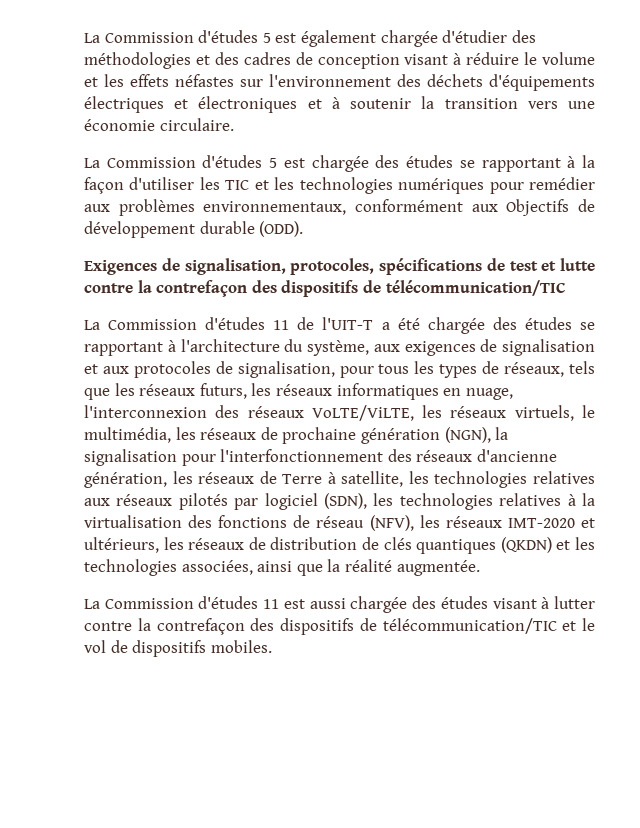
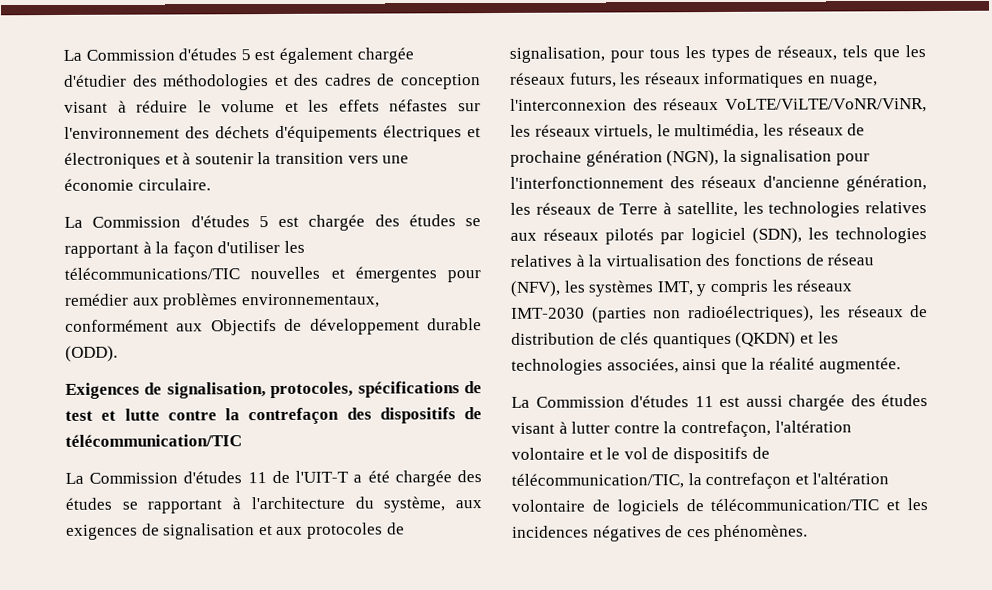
- La Commission d'études 5 est chargée des études se rapportant à la façon d'utiliser les TIC et les technologies numériques pour remédier aux problèmes environnementaux, conformément aux Objectifs de développement durable (ODD).
+ La Commission d'études 5 est chargée des études se rapportant à la façon d'utiliser les télécommunications/TIC nouvelles et émergentes pour remédier aux problèmes environnementaux, conformément aux Objectifs de développement durable (ODD).
- La Commission d'études 11 de l'UIT-T a été chargée des études se rapportant à l'architecture du système, aux exigences de signalisation et aux protocoles de signalisation, pour tous les types de réseaux, tels que les réseaux futurs, les réseaux informatiques en nuage, l'interconnexion des réseaux VoLTE/ViLTE, les réseaux virtuels, le multimédia, les réseaux de prochaine génération (NGN), la signalisation pour l'interfonctionnement des réseaux d'ancienne génération, les réseaux de Terre à satellite, les technologies relatives aux réseaux pilotés par logiciel (SDN), les technologies relatives à la virtualisation des fonctions de réseau (NFV), les réseaux IMT-2020 et ultérieurs, les réseaux de distribution de clés quantiques (QKDN) et les technologies associées, ainsi que la réalité augmentée.
+ La Commission d'études 11 de l'UIT-T a été chargée des études se rapportant à l'architecture du système, aux exigences de signalisation et aux protocoles de signalisation, pour tous les types de réseaux, tels que les réseaux futurs, les réseaux informatiques en nuage, l'interconnexion des réseaux VoLTE/ViLTE/VoNR/ViNR, les réseaux virtuels, le multimédia, les réseaux de prochaine génération (NGN), la signalisation pour l'interfonctionnement des réseaux d'ancienne génération, les réseaux de Terre à satellite, les technologies relatives aux réseaux pilotés par logiciel (SDN), les technologies relatives à la virtualisation des fonctions de réseau (NFV), les systèmes IMT, y compris les réseaux IMT-2030 (parties non radioélectriques), les réseaux de distribution de clés quantiques (QKDN) et les technologies associées, ainsi que la réalité augmentée.
- La Commission d'études 11 est aussi chargée des études visant à lutter contre la contrefaçon des dispositifs de télécommunication/TIC et le vol de dispositifs mobiles.
+ La Commission d'études 11 est aussi chargée des études visant à lutter contre la contrefaçon, l'altération volontaire et le vol de dispositifs de télécommunication/TIC, la contrefaçon et l'altération volontaire de logiciels de télécommunication/TIC et les incidences négatives de ces phénomènes.

